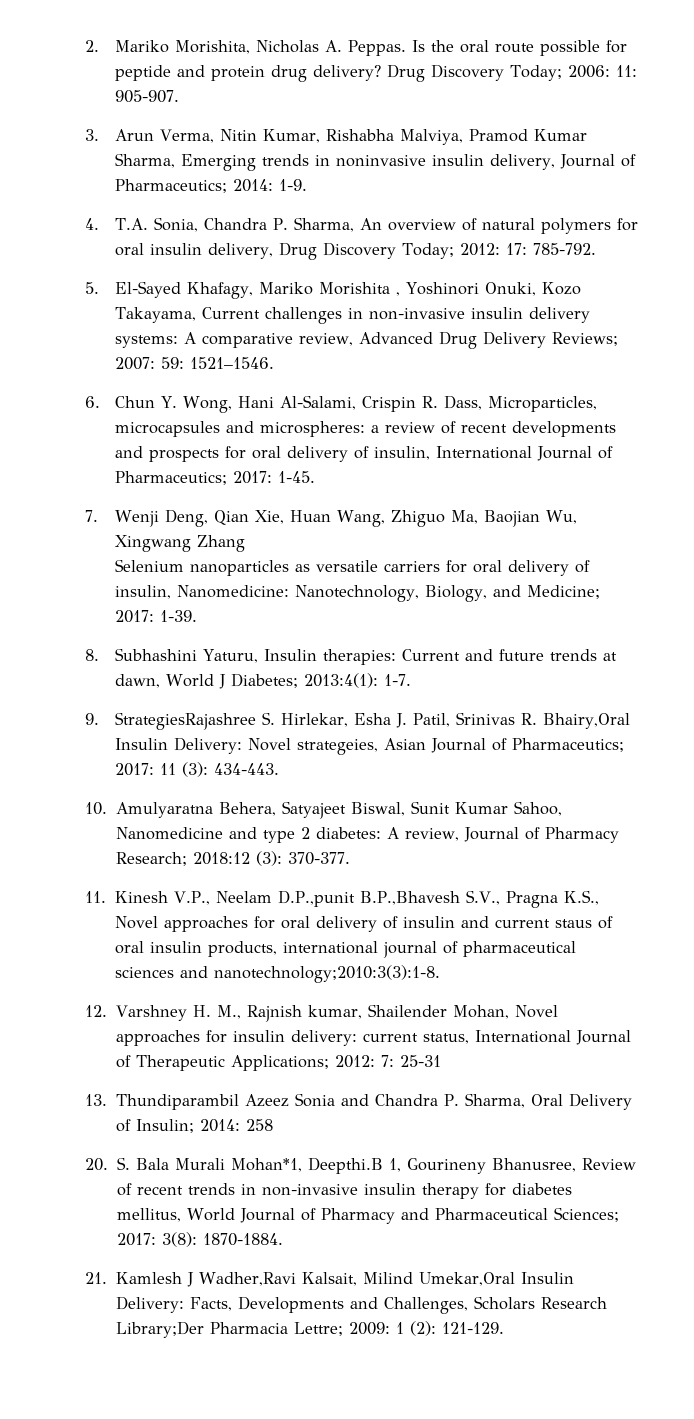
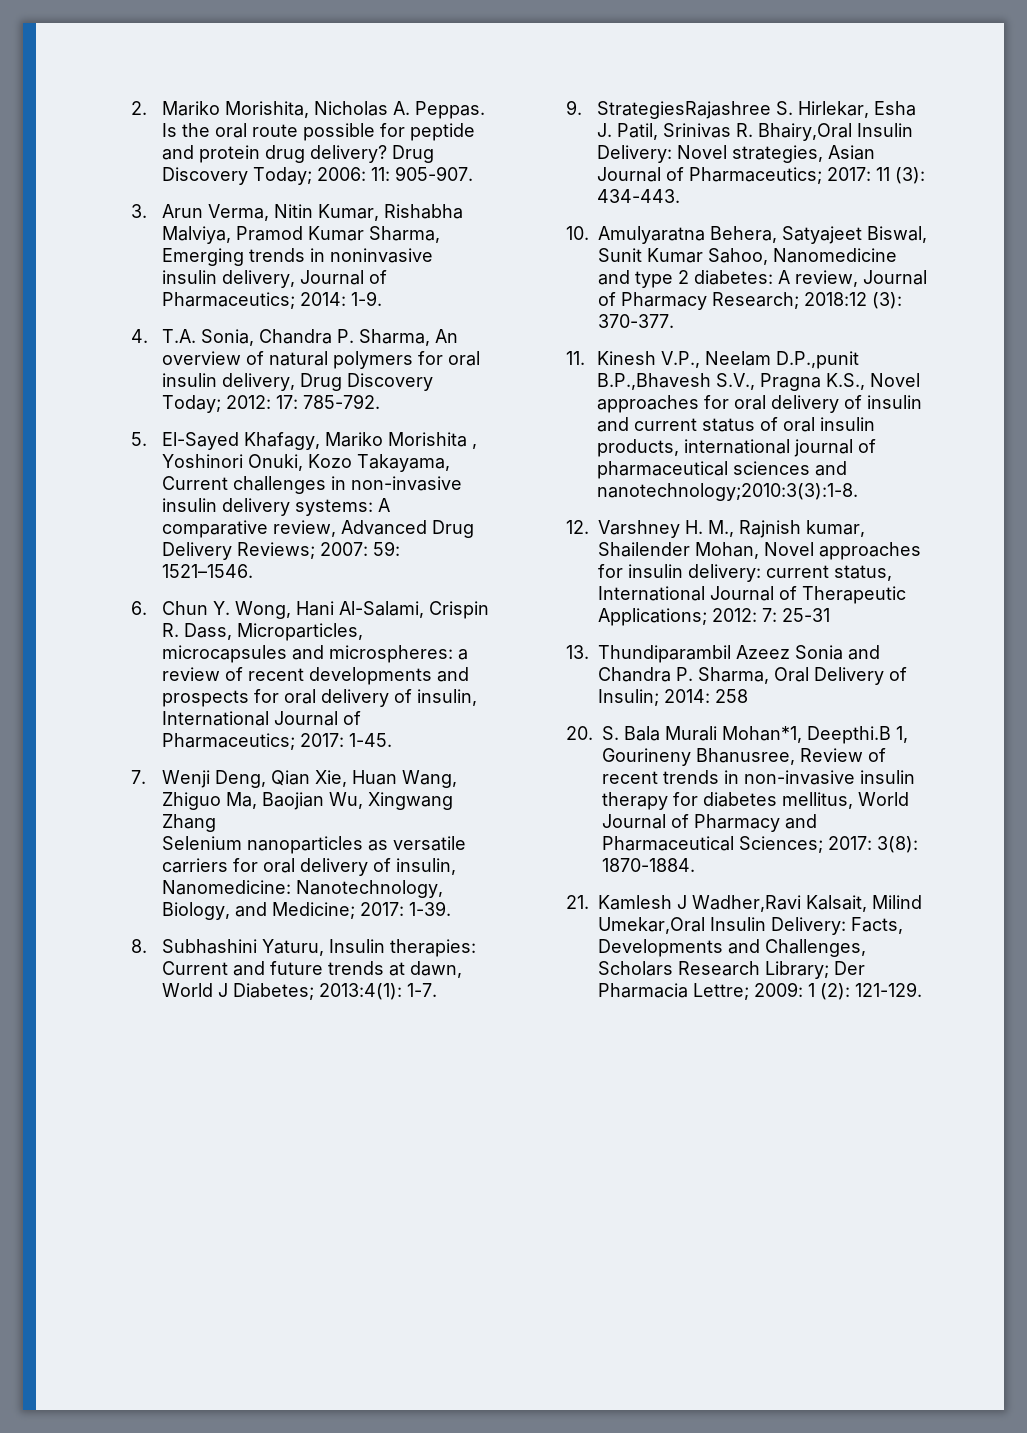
- 9. StrategiesRajashree S. Hirlekar, Esha J. Patil, Srinivas R. Bhairy,Oral Insulin Delivery: Novel strategeies, Asian Journal of Pharmaceutics; 2017: 11 (3): 434-443.
+ 9. StrategiesRajashree S. Hirlekar, Esha J. Patil, Srinivas R. Bhairy,Oral Insulin Delivery: Novel strategies, Asian Journal of Pharmaceutics; 2017: 11 (3): 434-443.
- 11. Kinesh V.P., Neelam D.P.,punit B.P.,Bhavesh S.V., Pragna K.S., Novel approaches for oral delivery of insulin and current staus of oral insulin products, international journal of pharmaceutical sciences and nanotechnology;2010:3(3):1-8.
+ 11. Kinesh V.P., Neelam D.P.,punit B.P.,Bhavesh S.V., Pragna K.S., Novel approaches for oral delivery of insulin and current status of oral insulin products, international journal of pharmaceutical sciences and nanotechnology;2010:3(3):1-8.
- 21. Kamlesh J Wadher,Ravi Kalsait, Milind Umekar,Oral Insulin Delivery: Facts, Developments and Challenges, Scholars Research Library;Der Pharmacia Lettre; 2009: 1 (2): 121-129.
+ 21. Kamlesh J Wadher,Ravi Kalsait, Milind Umekar,Oral Insulin Delivery: Facts, Developments and Challenges, Scholars Research Library; Der Pharmacia Lettre; 2009: 1 (2): 121-129.

